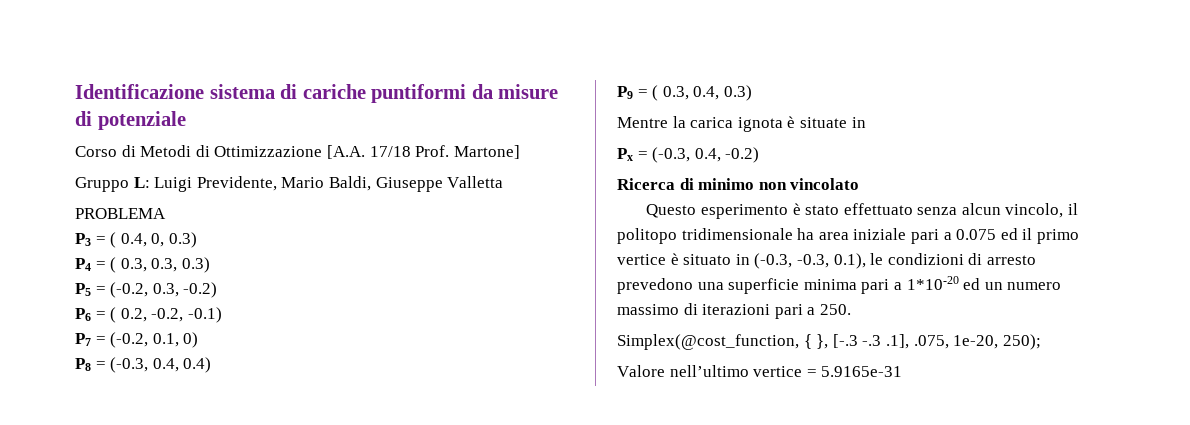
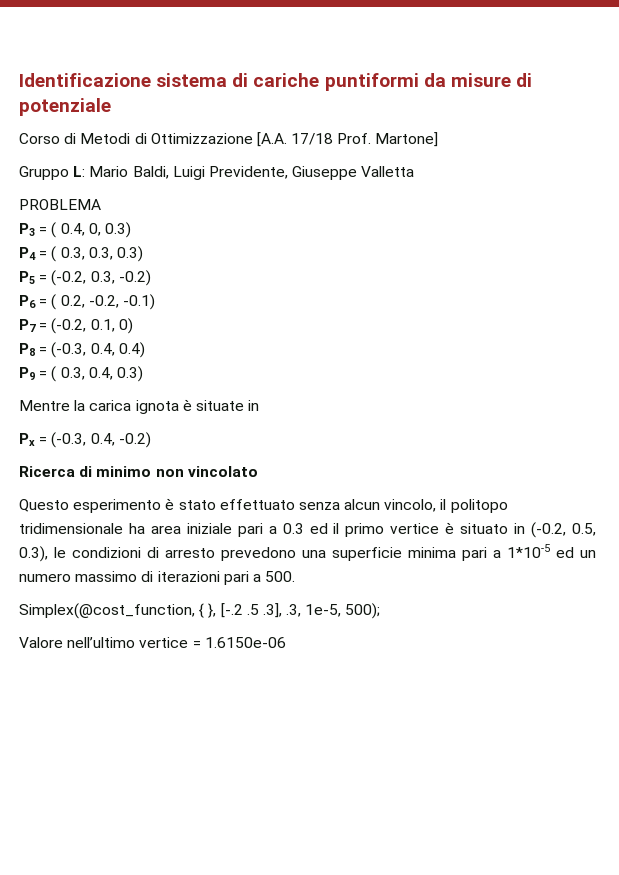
- Gruppo L: Luigi Previdente, Mario Baldi, Giuseppe Valletta
+ Gruppo L: Mario Baldi, Luigi Previdente, Giuseppe Valletta
- Questo esperimento è stato effettuato senza alcun vincolo, il politopo tridimensionale ha area iniziale pari a 0.075 ed il primo vertice è situato in (-0.3, -0.3, 0.1), le condizioni di arresto prevedono una superficie minima pari a 1*10-20 ed un numero massimo di iterazioni pari a 250.
+ Questo esperimento è stato effettuato senza alcun vincolo, il politopo tridimensionale ha area iniziale pari a 0.3 ed il primo vertice è situato in (-0.2, 0.5, 0.3), le condizioni di arresto prevedono una superficie minima pari a 1*10-5 ed un numero massimo di iterazioni pari a 500.
- Simplex(@cost_function, { }, [-.3 -.3 .1], .075, 1e-20, 250);
+ Simplex(@cost_function, { }, [-.2 .5 .3], .3, 1e-5, 500);
- Valore nell’ultimo vertice = 5.9165e-31
+ Valore nell’ultimo vertice = 1.6150e-06

